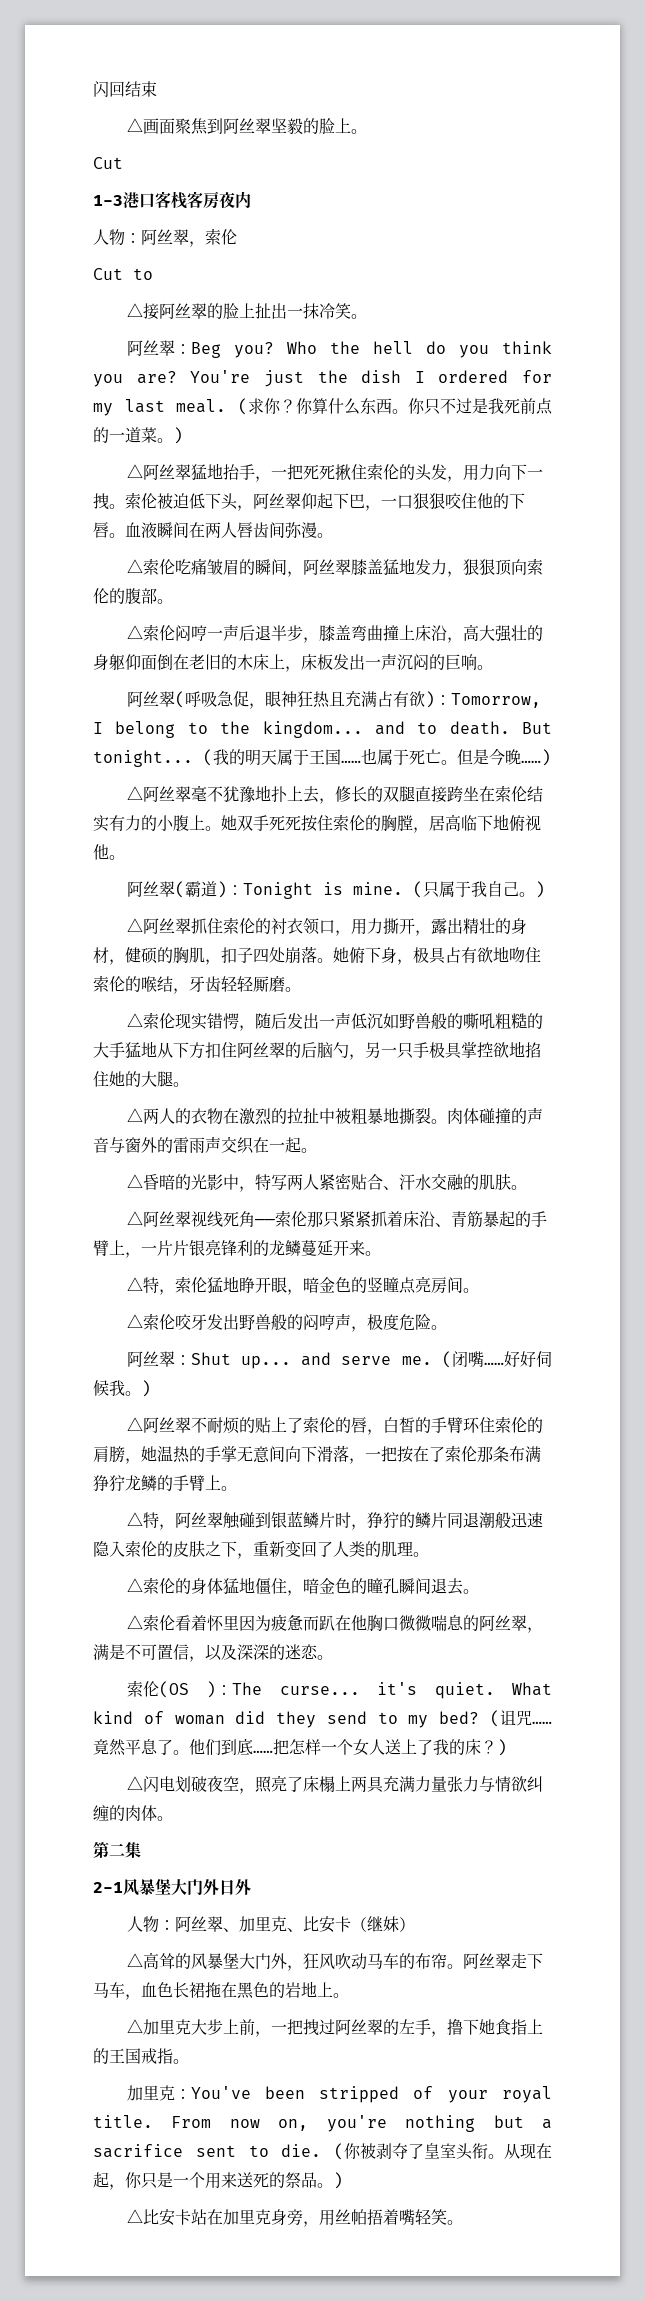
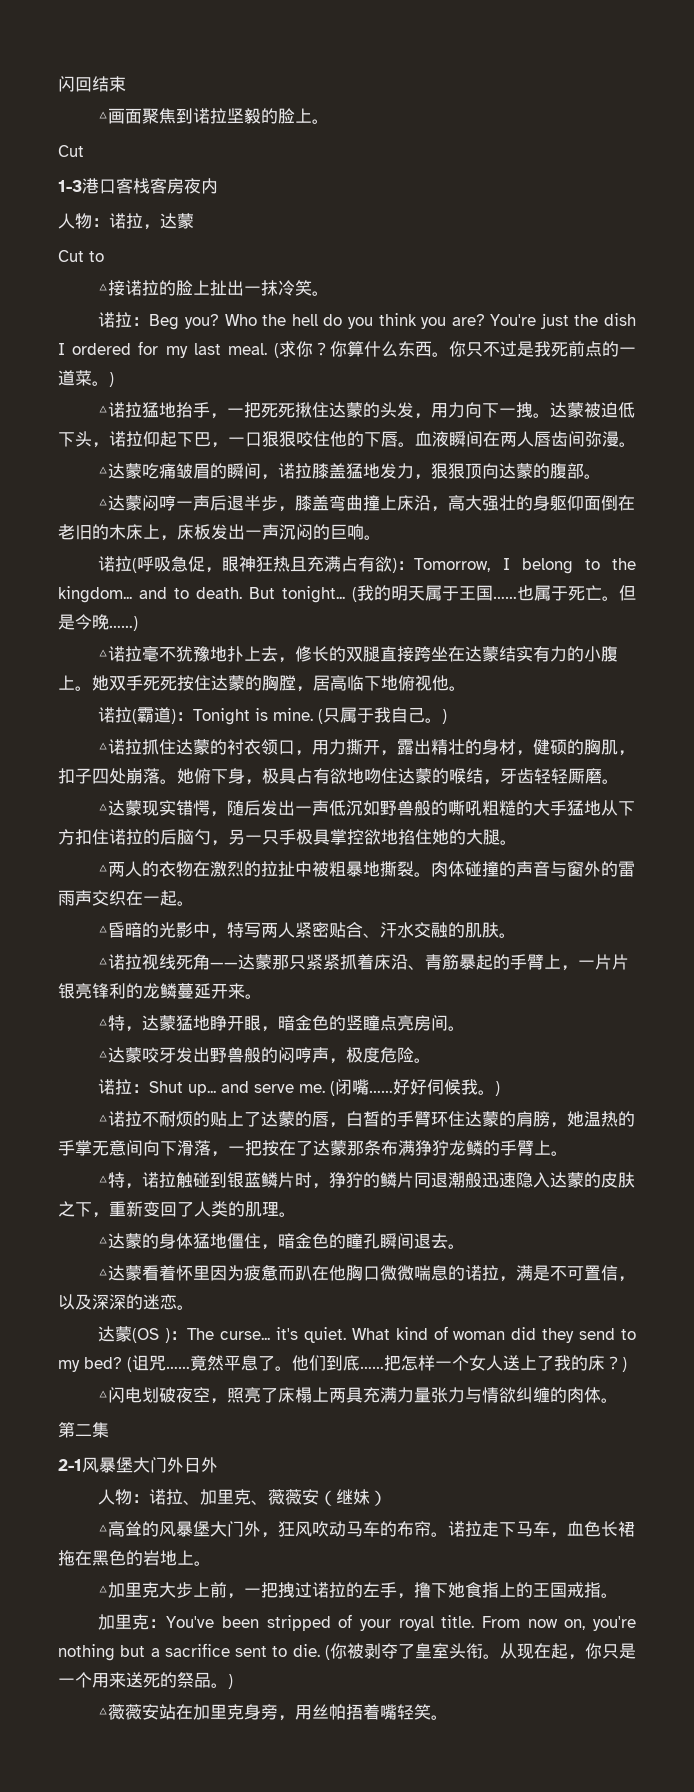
- △画面聚焦到阿丝翠坚毅的脸上。
+ △画面聚焦到诺拉坚毅的脸上。
- 人物：阿丝翠，索伦
+ 人物：诺拉，达蒙
- △接阿丝翠的脸上扯出一抹冷笑。
+ △接诺拉的脸上扯出一抹冷笑。
- 阿丝翠：Beg you?
+ 诺拉：Beg you?
- △阿丝翠猛地抬手，一把死死揪住索伦的头发，用力向下一拽。
+ △诺拉猛地抬手，一把死死揪住达蒙的头发，用力向下一拽。
- 索伦被迫低下头，阿丝翠仰起下巴，一口狠狠咬住他的下唇。
+ 达蒙被迫低下头，诺拉仰起下巴，一口狠狠咬住他的下唇。
- △索伦吃痛皱眉的瞬间，阿丝翠膝盖猛地发力，狠狠顶向索伦的腹部。
+ △达蒙吃痛皱眉的瞬间，诺拉膝盖猛地发力，狠狠顶向达蒙的腹部。
- △索伦闷哼一声后退半步，膝盖弯曲撞上床沿，高大强壮的身躯仰面倒在老旧的木床上，床板发出一声沉闷的巨响。
+ △达蒙闷哼一声后退半步，膝盖弯曲撞上床沿，高大强壮的身躯仰面倒在老旧的木床上，床板发出一声沉闷的巨响。
- 阿丝翠(呼吸急促，眼神狂热且充满占有欲)：Tomorrow, I belong to the kingdom... and to death.
+ 诺拉(呼吸急促，眼神狂热且充满占有欲)：Tomorrow, I belong to the kingdom... and to death.
- △阿丝翠毫不犹豫地扑上去，修长的双腿直接跨坐在索伦结实有力的小腹上。
+ △诺拉毫不犹豫地扑上去，修长的双腿直接跨坐在达蒙结实有力的小腹上。
- 她双手死死按住索伦的胸膛，居高临下地俯视他。
+ 她双手死死按住达蒙的胸膛，居高临下地俯视他。
- 阿丝翠(霸道)：Tonight is mine.
+ 诺拉(霸道)：Tonight is mine.
- △阿丝翠抓住索伦的衬衣领口，用力撕开，露出精壮的身材，健硕的胸肌，扣子四处崩落。
+ △诺拉抓住达蒙的衬衣领口，用力撕开，露出精壮的身材，健硕的胸肌，扣子四处崩落。
- 她俯下身，极具占有欲地吻住索伦的喉结，牙齿轻轻厮磨。
+ 她俯下身，极具占有欲地吻住达蒙的喉结，牙齿轻轻厮磨。
- △索伦现实错愕，随后发出一声低沉如野兽般的嘶吼粗糙的大手猛地从下方扣住阿丝翠的后脑勺，另一只手极具掌控欲地掐住她的大腿。
+ △达蒙现实错愕，随后发出一声低沉如野兽般的嘶吼粗糙的大手猛地从下方扣住诺拉的后脑勺，另一只手极具掌控欲地掐住她的大腿。
- △阿丝翠视线死角——索伦那只紧紧抓着床沿、青筋暴起的手臂上，一片片银亮锋利的龙鳞蔓延开来。
+ △诺拉视线死角——达蒙那只紧紧抓着床沿、青筋暴起的手臂上，一片片银亮锋利的龙鳞蔓延开来。
- △特，索伦猛地睁开眼，暗金色的竖瞳点亮房间。
+ △特，达蒙猛地睁开眼，暗金色的竖瞳点亮房间。
- △索伦咬牙发出野兽般的闷哼声，极度危险。
+ △达蒙咬牙发出野兽般的闷哼声，极度危险。
- 阿丝翠：Shut up... and serve me.
+ 诺拉：Shut up... and serve me.
- △阿丝翠不耐烦的贴上了索伦的唇，白皙的手臂环住索伦的肩膀，她温热的手掌无意间向下滑落，一把按在了索伦那条布满狰狞龙鳞的手臂上。
+ △诺拉不耐烦的贴上了达蒙的唇，白皙的手臂环住达蒙的肩膀，她温热的手掌无意间向下滑落，一把按在了达蒙那条布满狰狞龙鳞的手臂上。
- △特，阿丝翠触碰到银蓝鳞片时，狰狞的鳞片同退潮般迅速隐入索伦的皮肤之下，重新变回了人类的肌理。
+ △特，诺拉触碰到银蓝鳞片时，狰狞的鳞片同退潮般迅速隐入达蒙的皮肤之下，重新变回了人类的肌理。
- △索伦的身体猛地僵住，暗金色的瞳孔瞬间退去。
+ △达蒙的身体猛地僵住，暗金色的瞳孔瞬间退去。
- △索伦看着怀里因为疲惫而趴在他胸口微微喘息的阿丝翠，满是不可置信，以及深深的迷恋。
+ △达蒙看着怀里因为疲惫而趴在他胸口微微喘息的诺拉，满是不可置信，以及深深的迷恋。
- 索伦(OS )：The curse... it's quiet.
+ 达蒙(OS )：The curse... it's quiet.
- 人物：阿丝翠、加里克、比安卡（继妹）
+ 人物：诺拉、加里克、薇薇安（继妹）
- 阿丝翠走下马车，血色长裙拖在黑色的岩地上。
+ 诺拉走下马车，血色长裙拖在黑色的岩地上。
- △加里克大步上前，一把拽过阿丝翠的左手，撸下她食指上的王国戒指。
+ △加里克大步上前，一把拽过诺拉的左手，撸下她食指上的王国戒指。
- △比安卡站在加里克身旁，用丝帕捂着嘴轻笑。
+ △薇薇安站在加里克身旁，用丝帕捂着嘴轻笑。

